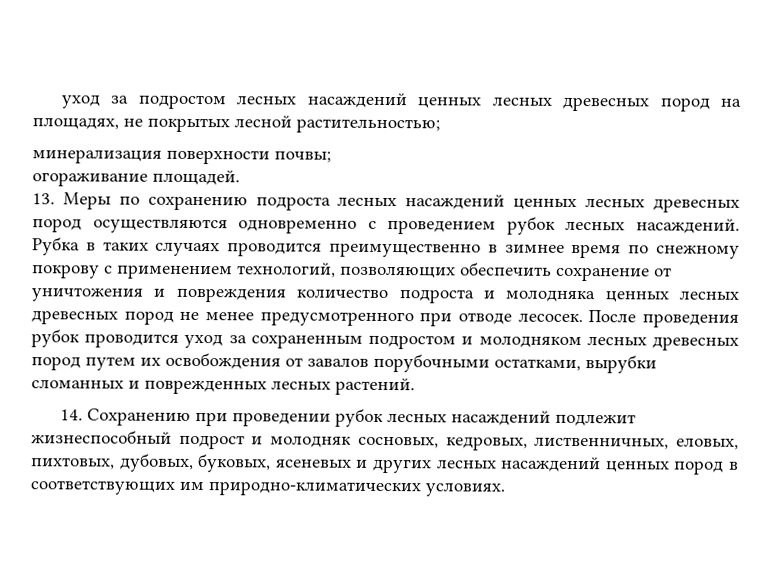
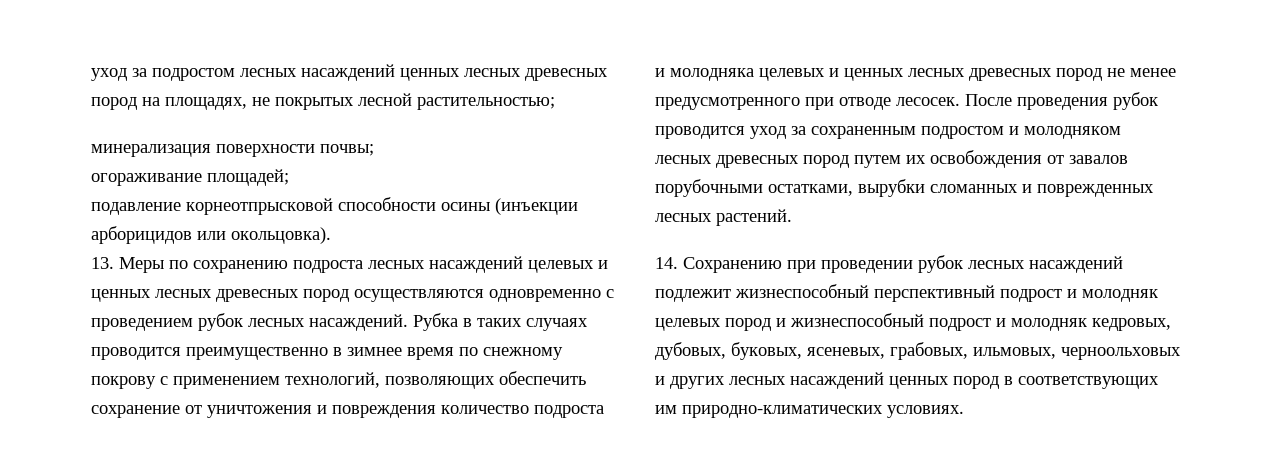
- огораживание площадей.
+ огораживание площадей;
+ подавление корнеотпрысковой способности осины (инъекции арборицидов или окольцовка).
- 13. Меры по сохранению подроста лесных насаждений ценных лесных древесных пород осуществляются одновременно с проведением рубок лесных насаждений.
+ 13. Меры по сохранению подроста лесных насаждений целевых и ценных лесных древесных пород осуществляются одновременно с проведением рубок лесных насаждений.
- Рубка в таких случаях проводится преимущественно в зимнее время по снежному покрову с применением технологий, позволяющих обеспечить сохранение от уничтожения и повреждения количество подроста и молодняка ценных лесных древесных пород не менее предусмотренного при отводе лесосек.
+ Рубка в таких случаях проводится преимущественно в зимнее время по снежному покрову с применением технологий, позволяющих обеспечить сохранение от уничтожения и повреждения количество подроста и молодняка целевых и ценных лесных древесных пород не менее предусмотренного при отводе лесосек.
- 14. Сохранению при проведении рубок лесных насаждений подлежит жизнеспособный подрост и молодняк сосновых, кедровых, лиственничных, еловых, пихтовых, дубовых, буковых, ясеневых и других лесных насаждений ценных пород в соответствующих им природно-климатических условиях.
+ 14. Сохранению при проведении рубок лесных насаждений подлежит жизнеспособный перспективный подрост и молодняк целевых пород и жизнеспособный подрост и молодняк кедровых, дубовых, буковых, ясеневых, грабовых, ильмовых, черноольховых и других лесных насаждений ценных пород в соответствующих им природно-климатических условиях.

